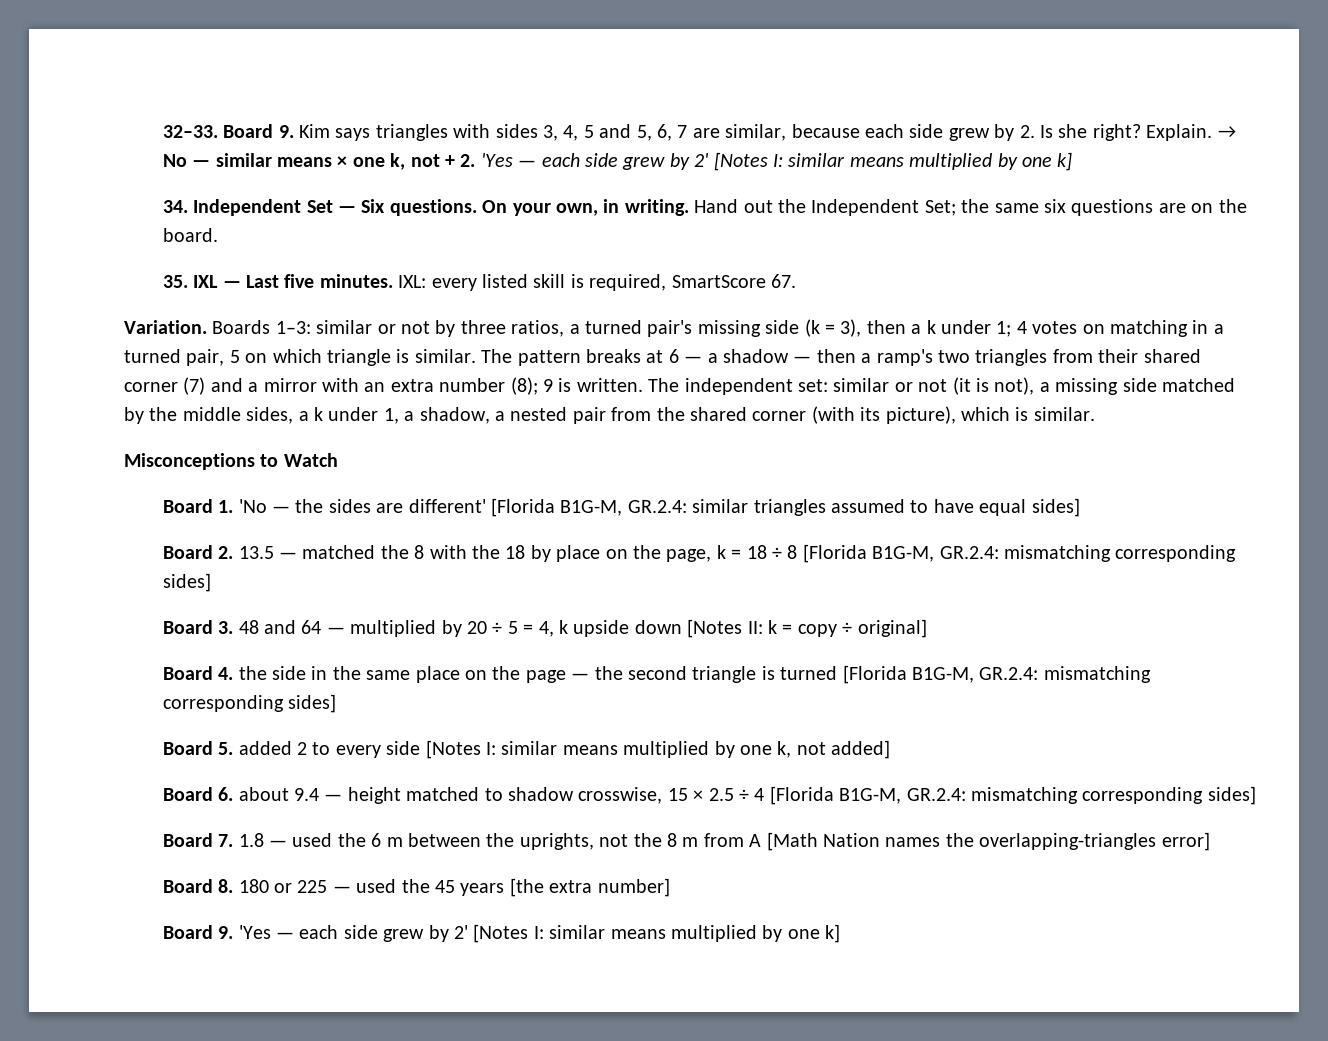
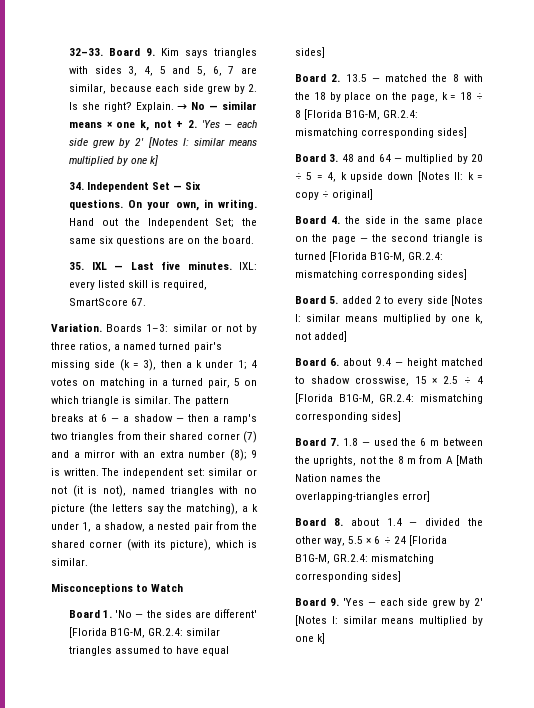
- Boards 1–3: similar or not by three ratios, a turned pair's missing side (k = 3), then a k under 1; 4 votes on matching in a turned pair, 5 on which triangle is similar.
+ Boards 1–3: similar or not by three ratios, a named turned pair's missing side (k = 3), then a k under 1; 4 votes on matching in a turned pair, 5 on which triangle is similar.
- The independent set: similar or not (it is not), a missing side matched by the middle sides, a k under 1, a shadow, a nested pair from the shared corner (with its picture), which is similar.
+ The independent set: similar or not (it is not), named triangles with no picture (the letters say the matching), a k under 1, a shadow, a nested pair from the shared corner (with its picture), which is similar.
- Board 8. 180 or 225 — used the 45 years [the extra number]
+ Board 8. about 1.4 — divided the other way, 5.5 × 6 ÷ 24 [Florida B1G-M, GR.2.4: mismatching corresponding sides]

